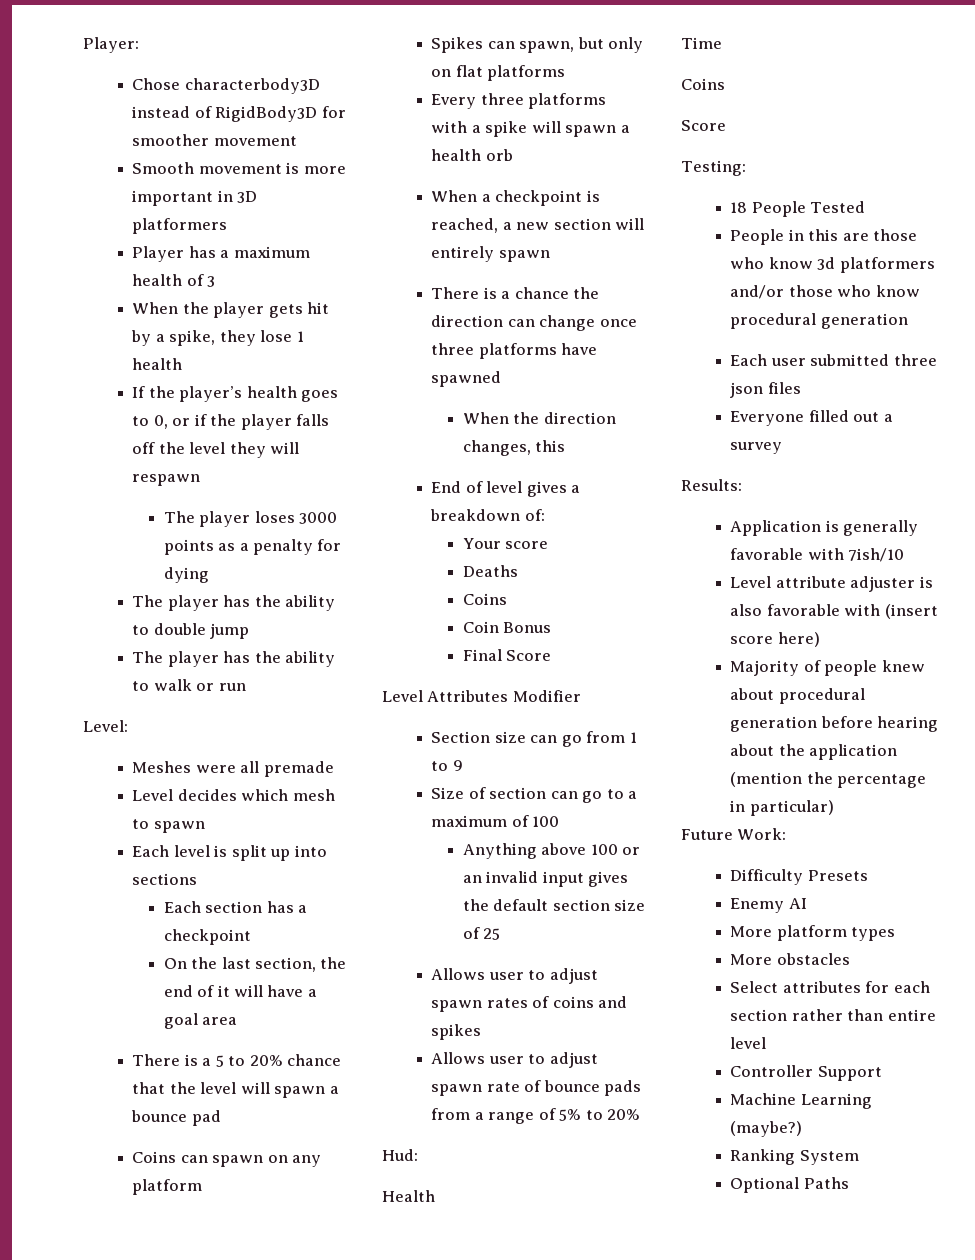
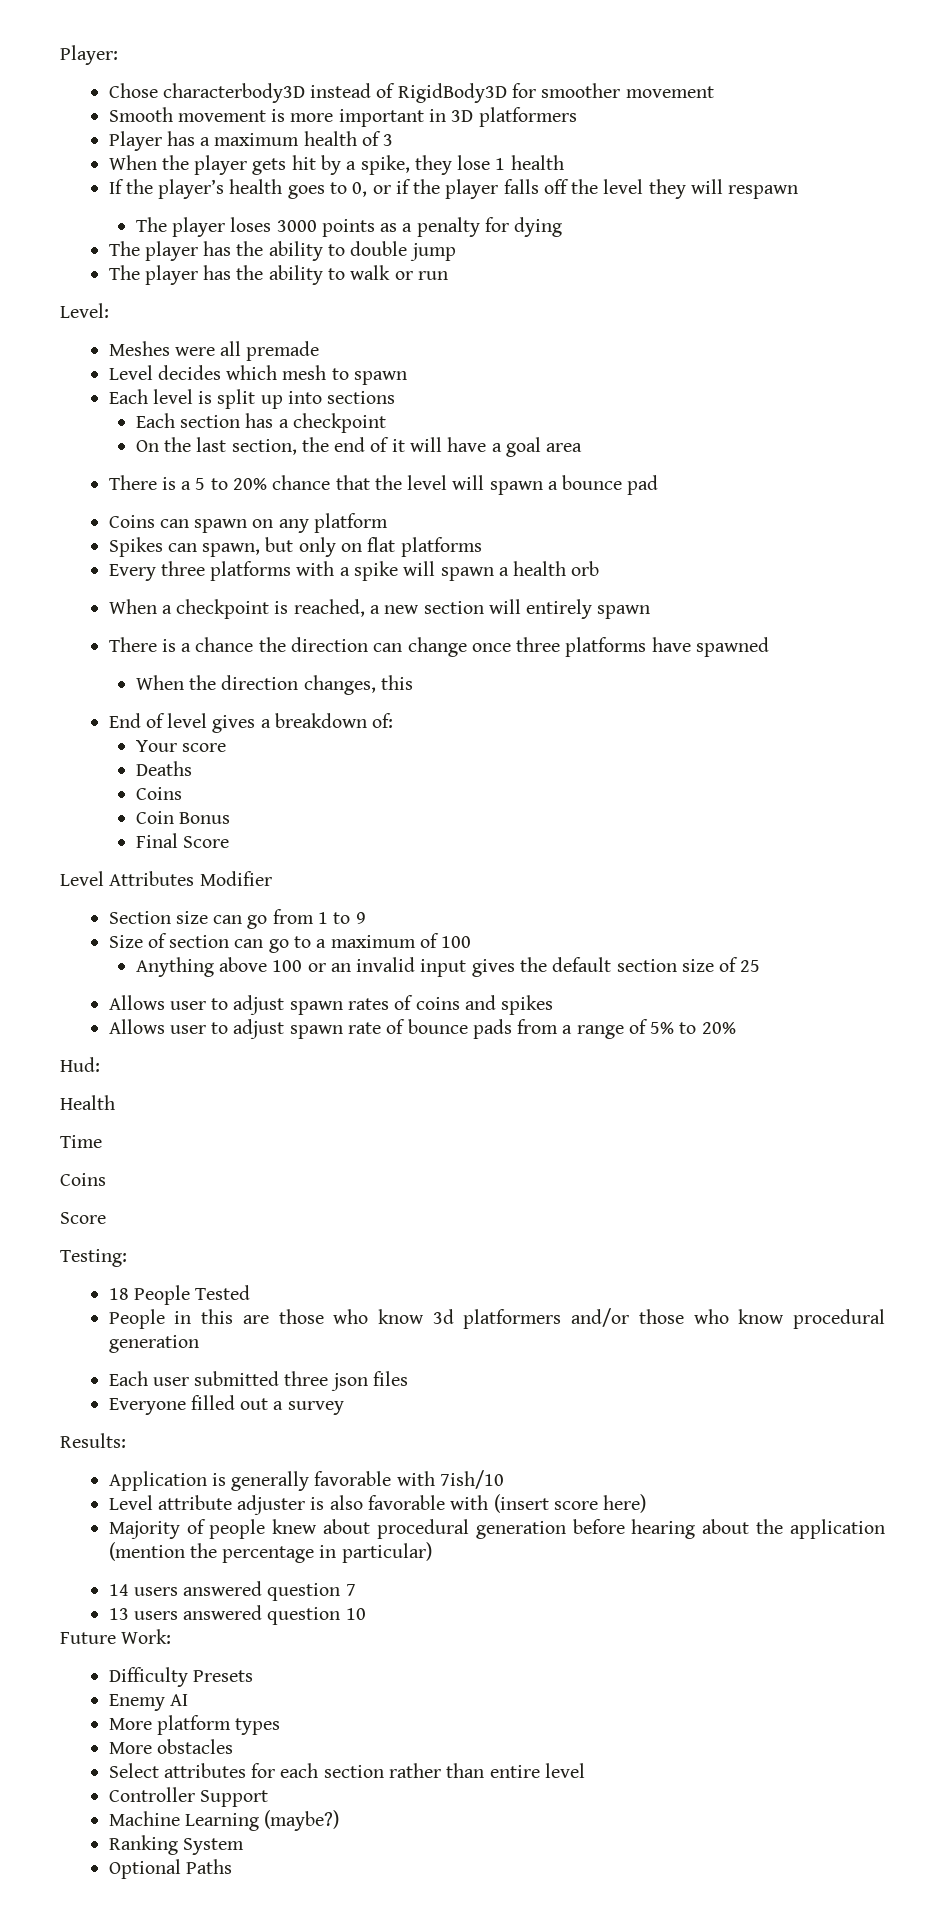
+ 14 users answered question 7
+ 13 users answered question 10

